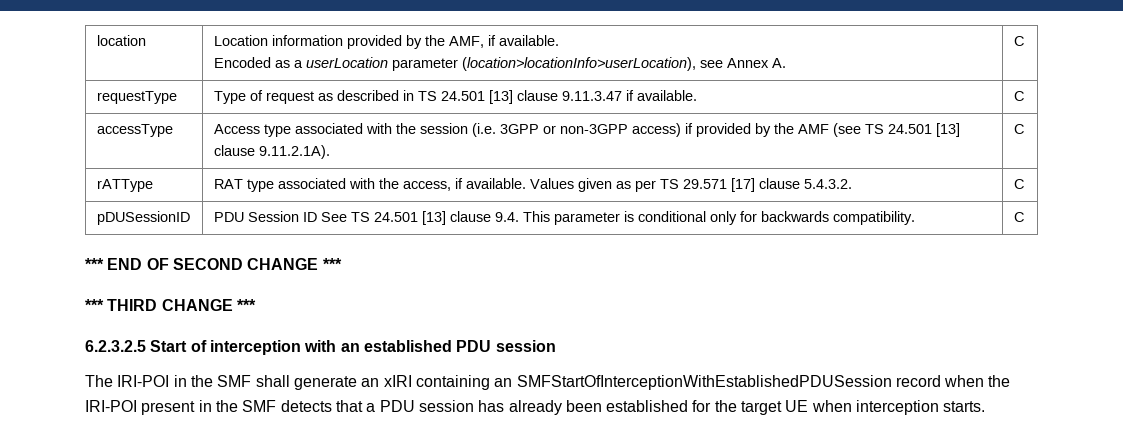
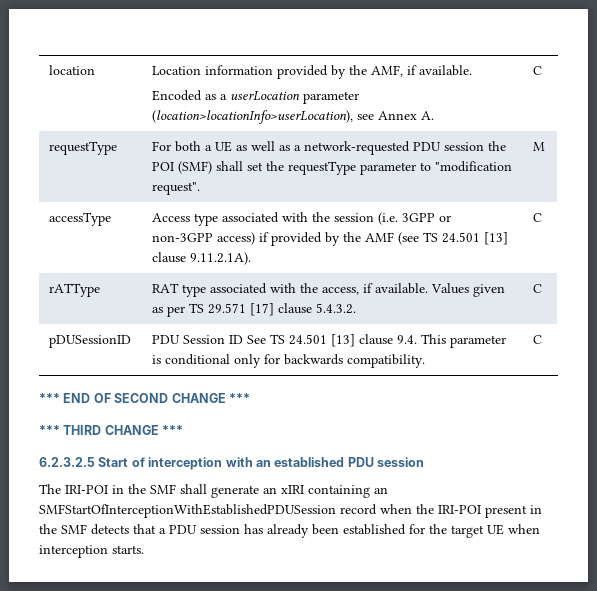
- requestType | Type of request as described in TS 24.501 [13] clause 9.11.3.47 if available. | C
+ requestType | For both a UE as well as a network-requested PDU session the POI (SMF) shall set the requestType parameter to "modification request". | M

